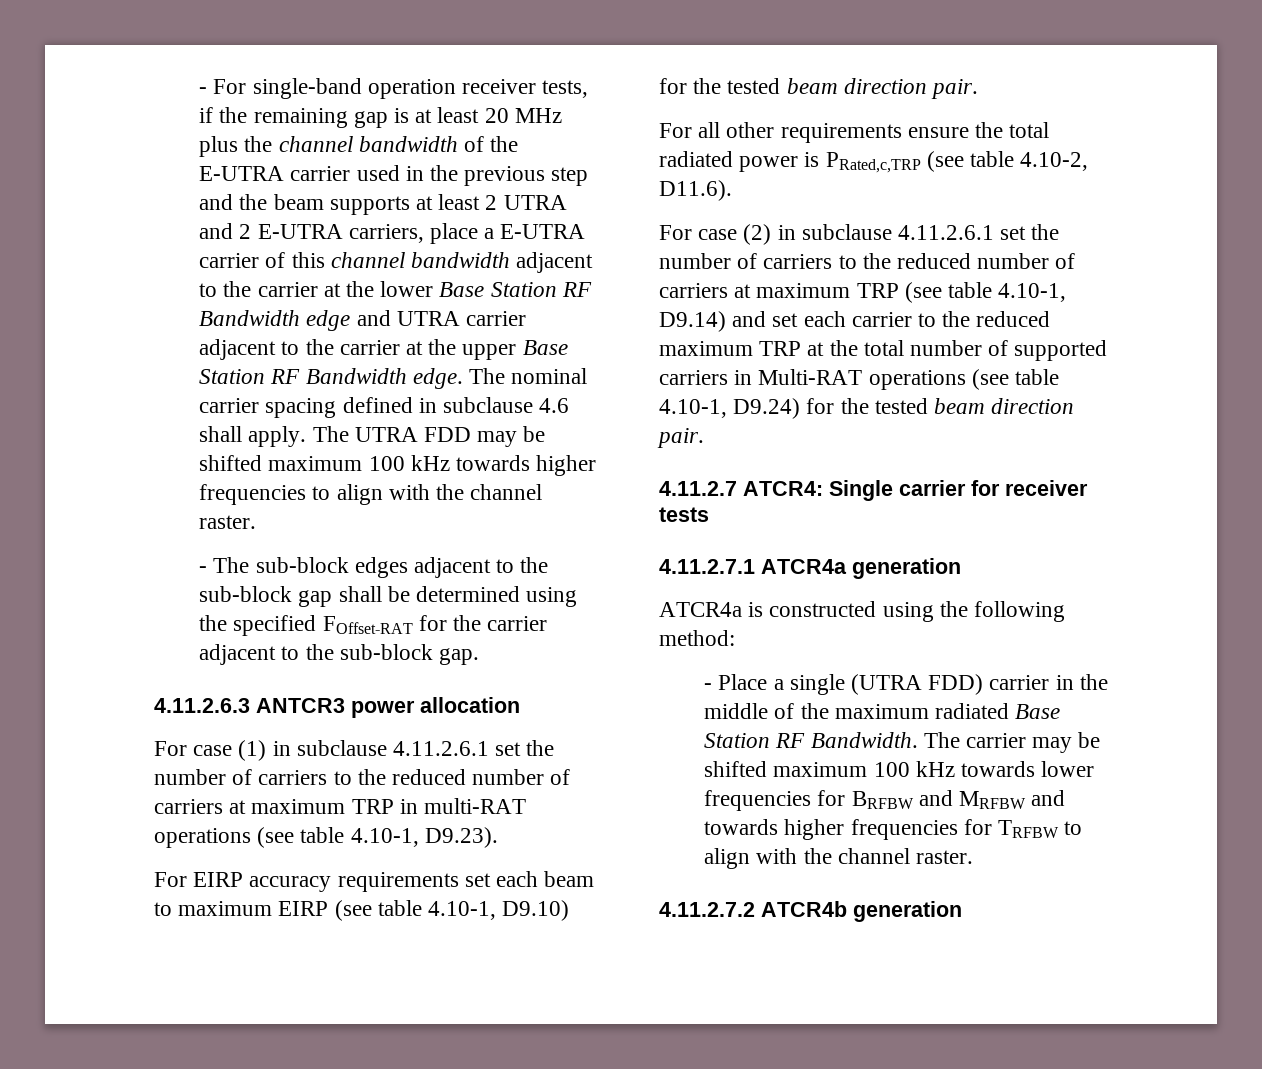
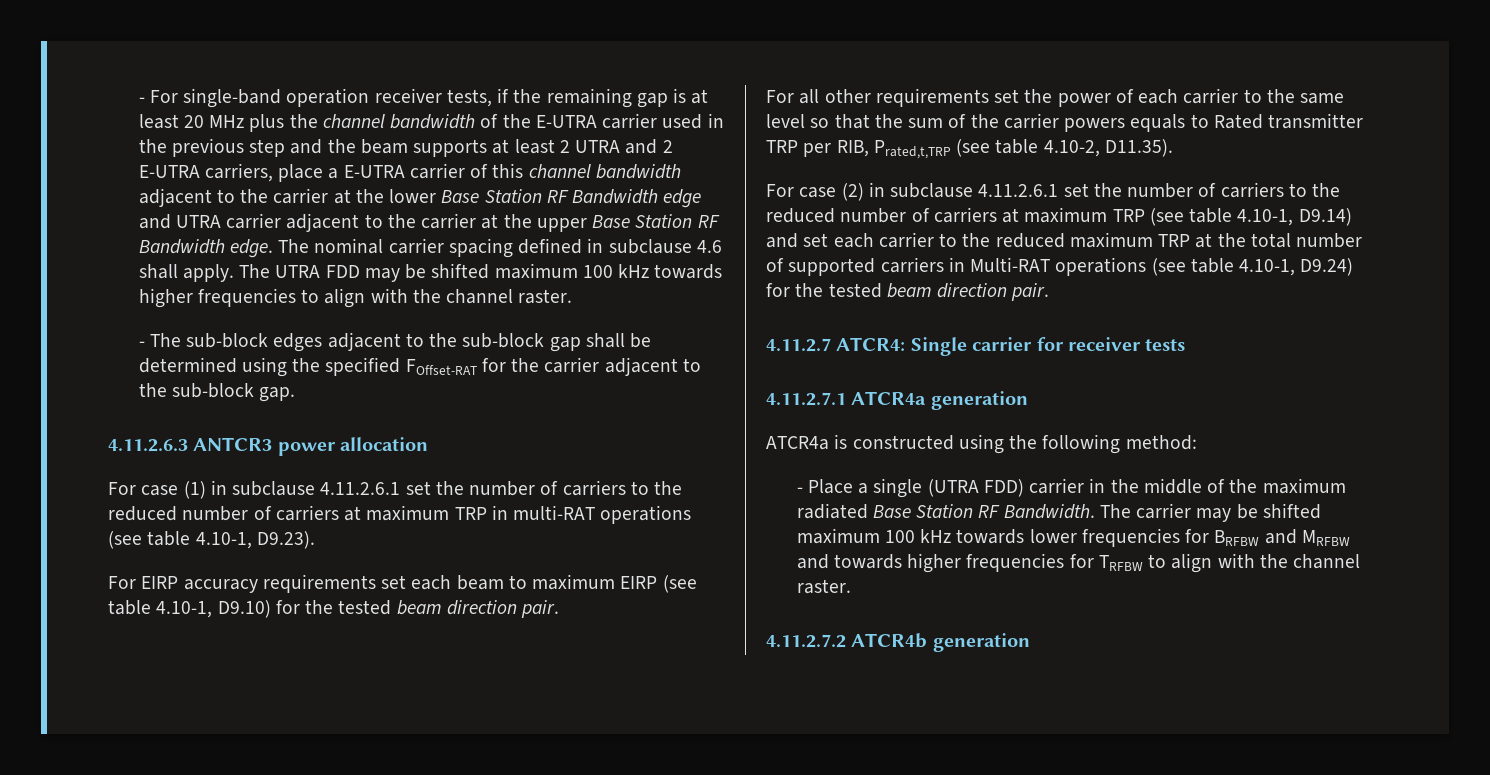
- For all other requirements ensure the total radiated power is PRated,c,TRP (see table 4.10-2, D11.6).
+ For all other requirements set the power of each carrier to the same level so that the sum of the carrier powers equals to Rated transmitter TRP per RIB, Prated,t,TRP (see table 4.10-2, D11.35).

